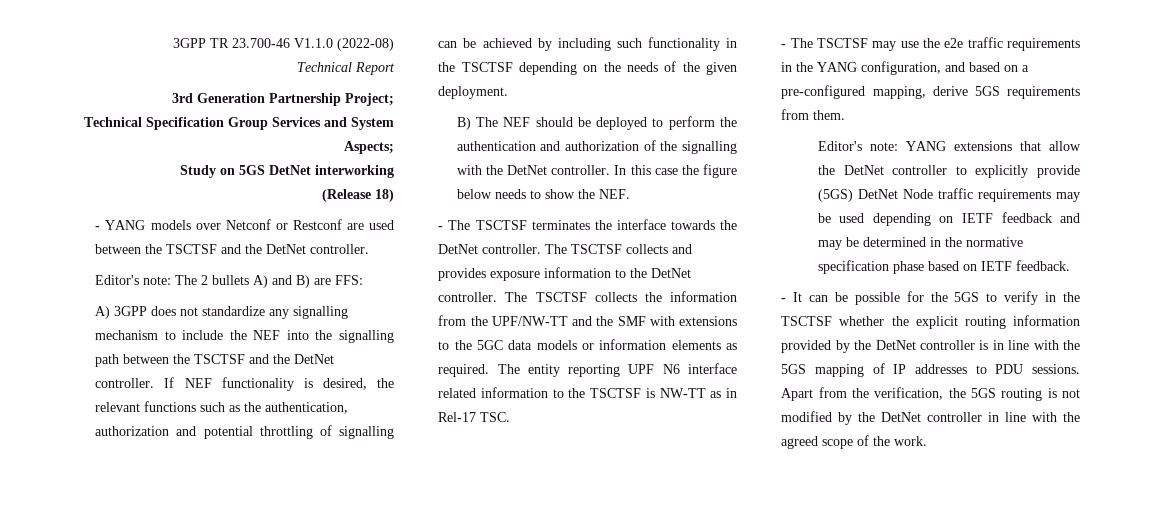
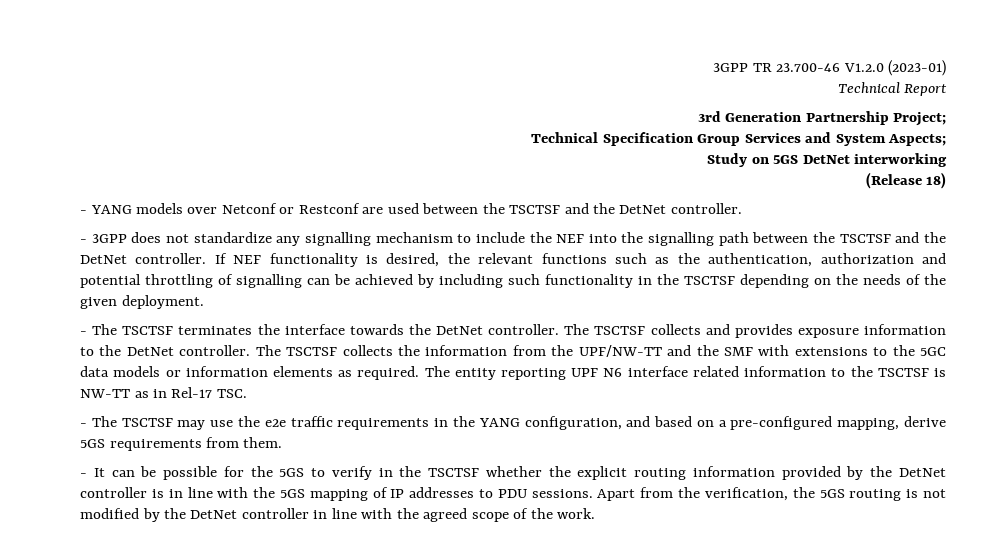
- 3GPP TR 23.700-46 V1.1.0 (2022-08)
+ 3GPP TR 23.700-46 V1.2.0 (2023-01)
- Editor's note: The 2 bullets A) and B) are FFS:
- A) 3GPP does not standardize any signalling mechanism to include the NEF into the signalling path between the TSCTSF and the DetNet controller.
+ - 3GPP does not standardize any signalling mechanism to include the NEF into the signalling path between the TSCTSF and the DetNet controller.
- B) The NEF should be deployed to perform the authentication and authorization of the signalling with the DetNet controller. In this case the figure below needs to show the NEF.
- Editor's note: YANG extensions that allow the DetNet controller to explicitly provide (5GS) DetNet Node traffic requirements may be used depending on IETF feedback and may be determined in the normative specification phase based on IETF feedback.

